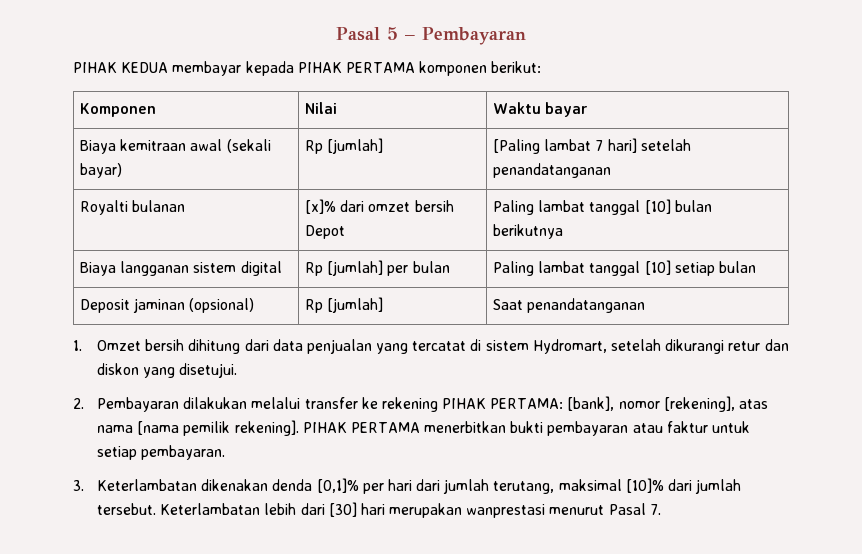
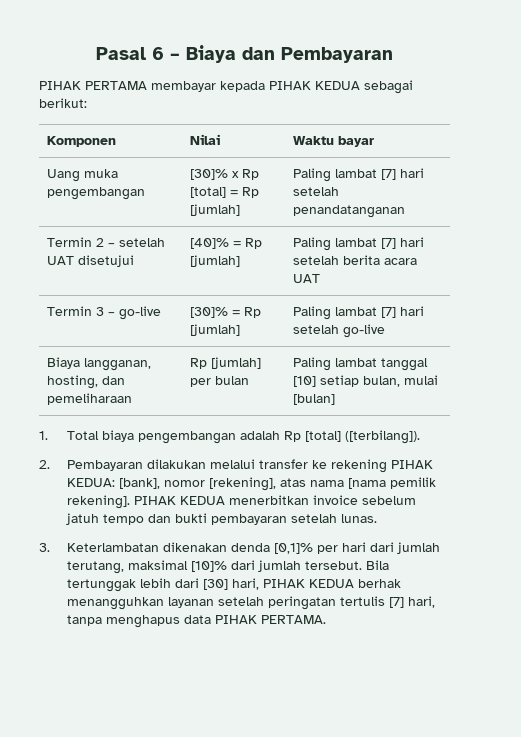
- Pasal 5 – Pembayaran
+ Pasal 6 – Biaya dan Pembayaran
- PIHAK KEDUA membayar kepada PIHAK PERTAMA komponen berikut:
+ PIHAK PERTAMA membayar kepada PIHAK KEDUA sebagai berikut:
- Biaya kemitraan awal (sekali bayar) | Rp [jumlah] | [Paling lambat 7 hari] setelah penandatanganan
- Royalti bulanan | [x]% dari omzet bersih Depot | Paling lambat tanggal [10] bulan berikutnya
- Biaya langganan sistem digital | Rp [jumlah] per bulan | Paling lambat tanggal [10] setiap bulan
- Deposit jaminan (opsional) | Rp [jumlah] | Saat penandatanganan
- 1. Omzet bersih dihitung dari data penjualan yang tercatat di sistem Hydromart, setelah dikurangi retur dan diskon yang disetujui.
+ Uang muka pengembangan | [30]% x Rp [total] = Rp [jumlah] | Paling lambat [7] hari setelah penandatanganan
+ Termin 2 – setelah UAT disetujui | [40]% = Rp [jumlah] | Paling lambat [7] hari setelah berita acara UAT
+ Termin 3 – go-live | [30]% = Rp [jumlah] | Paling lambat [7] hari setelah go-live
+ Biaya langganan, hosting, dan pemeliharaan | Rp [jumlah] per bulan | Paling lambat tanggal [10] setiap bulan, mulai [bulan]
+ 1. Total biaya pengembangan adalah Rp [total] ([terbilang]).
- 2. Pembayaran dilakukan melalui transfer ke rekening PIHAK PERTAMA: [bank], nomor [rekening], atas nama [nama pemilik rekening].
+ 2. Pembayaran dilakukan melalui transfer ke rekening PIHAK KEDUA: [bank], nomor [rekening], atas nama [nama pemilik rekening].
- PIHAK PERTAMA menerbitkan bukti pembayaran atau faktur untuk setiap pembayaran.
+ PIHAK KEDUA menerbitkan invoice sebelum jatuh tempo dan bukti pembayaran setelah lunas.
- Keterlambatan lebih dari [30] hari merupakan wanprestasi menurut Pasal 7.
+ Bila tertunggak lebih dari [30] hari, PIHAK KEDUA berhak menangguhkan layanan setelah peringatan tertulis [7] hari, tanpa menghapus data PIHAK PERTAMA.

